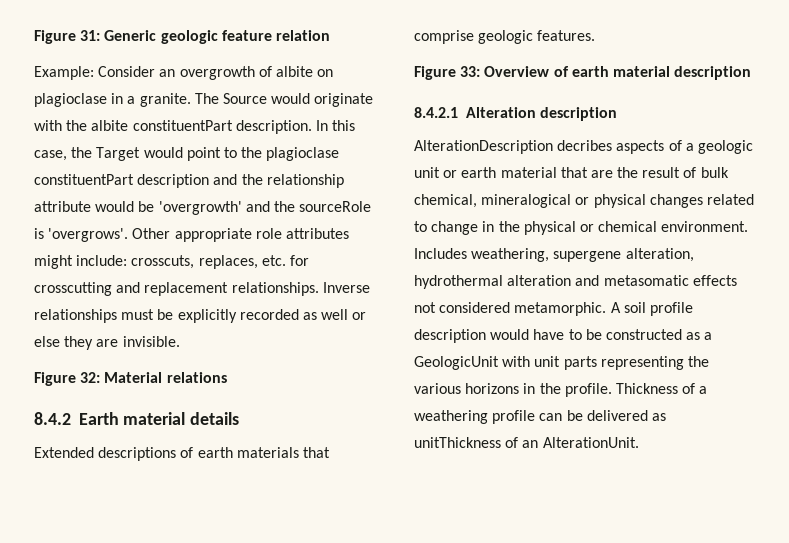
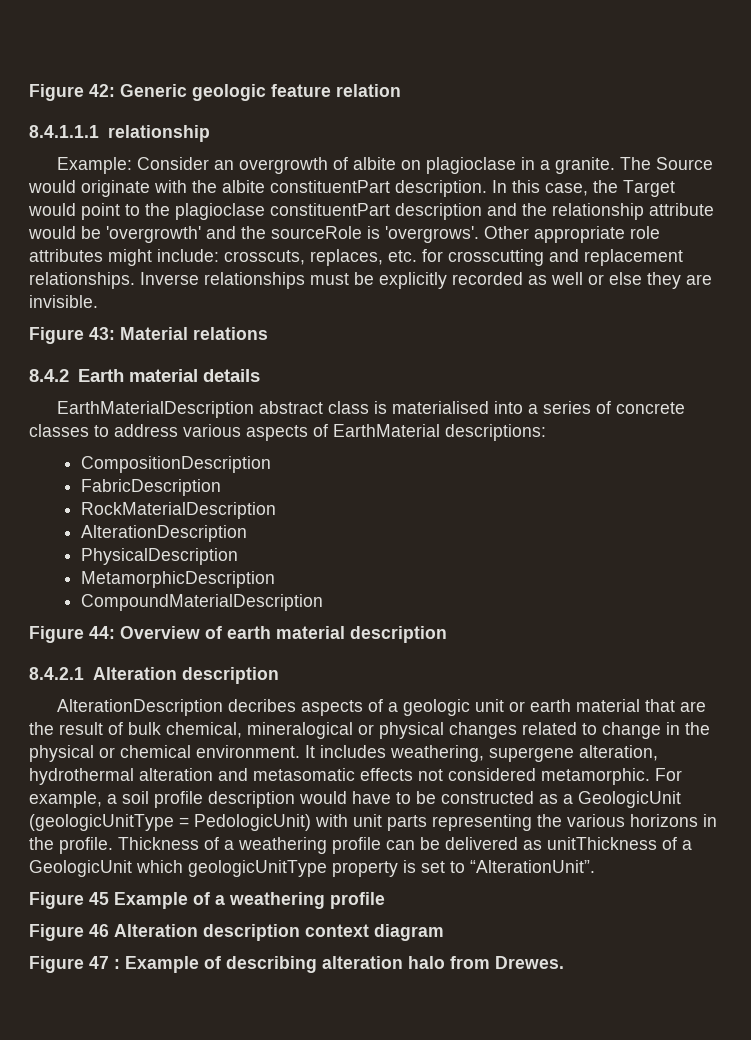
- Figure 31: Generic geologic feature relation
+ Figure 42: Generic geologic feature relation
+ 8.4.1.1.1 relationship
- Figure 32: Material relations
+ Figure 43: Material relations
- Extended descriptions of earth materials that comprise geologic features.
- Figure 33: Overview of earth material description
+ EarthMaterialDescription abstract class is materialised into a series of concrete classes to address various aspects of EarthMaterial descriptions:
+ CompositionDescription
+ FabricDescription
+ RockMaterialDescription
+ AlterationDescription
+ PhysicalDescription
+ MetamorphicDescription
+ CompoundMaterialDescription
+ Figure 44: Overview of earth material description
- Includes weathering, supergene alteration, hydrothermal alteration and metasomatic effects not considered metamorphic.
+ It includes weathering, supergene alteration, hydrothermal alteration and metasomatic effects not considered metamorphic.
- A soil profile description would have to be constructed as a GeologicUnit with unit parts representing the various horizons in the profile.
+ For example, a soil profile description would have to be constructed as a GeologicUnit (geologicUnitType = PedologicUnit) with unit parts representing the various horizons in the profile.
- Thickness of a weathering profile can be delivered as unitThickness of an AlterationUnit.
+ Thickness of a weathering profile can be delivered as unitThickness of a GeologicUnit which geologicUnitType property is set to “AlterationUnit”.
+ Figure 45 Example of a weathering profile
+ Figure 46 Alteration description context diagram
+ Figure 47 : Example of describing alteration halo from Drewes.

